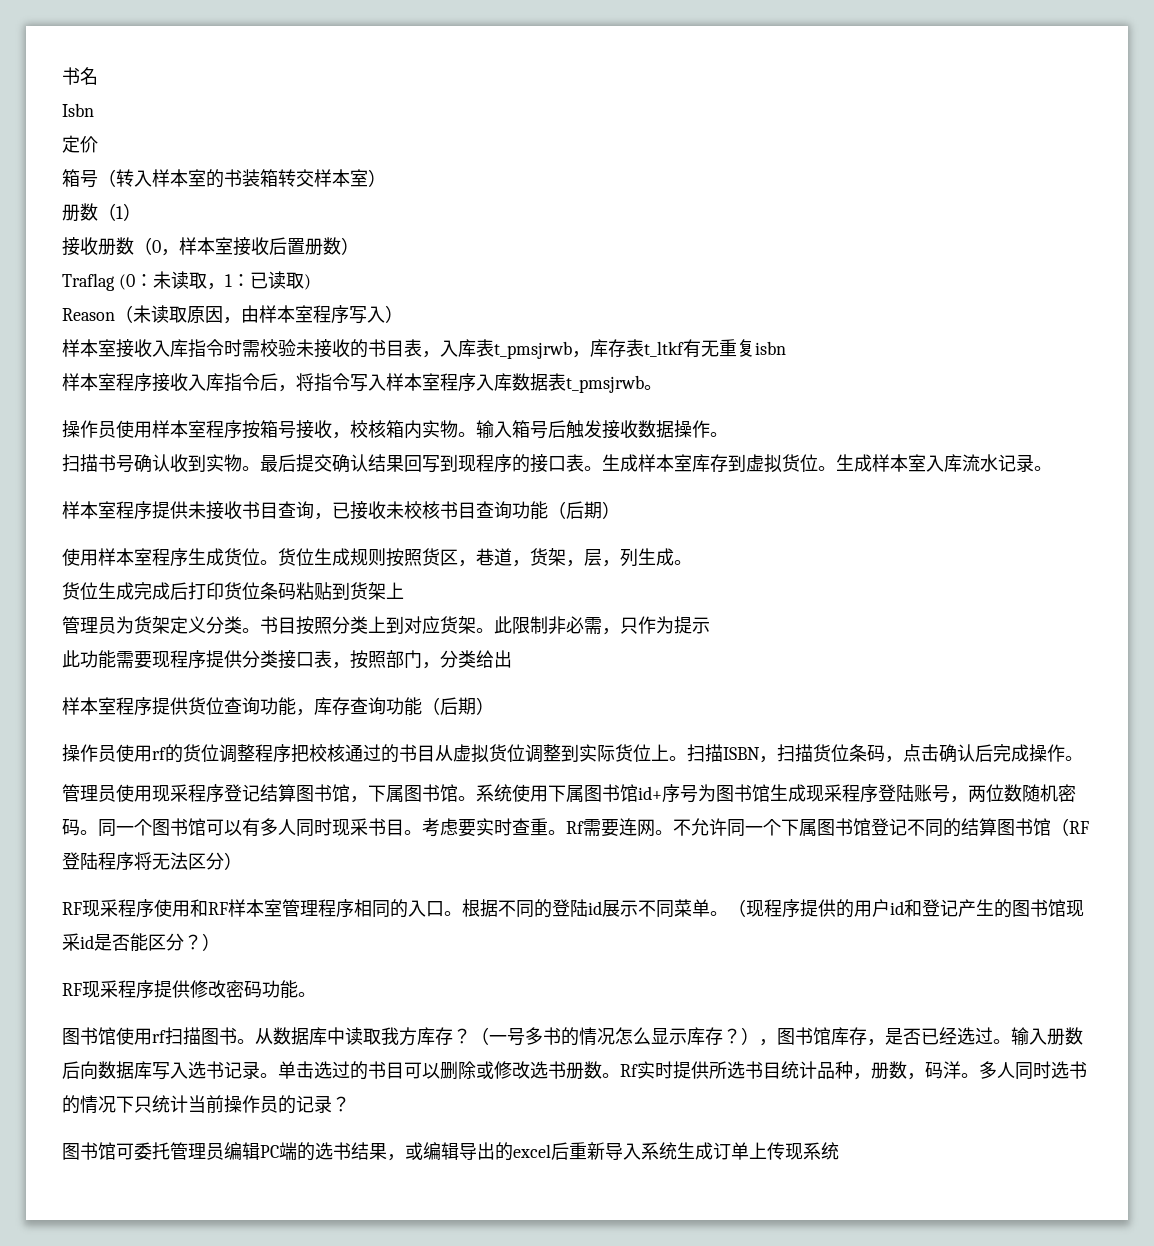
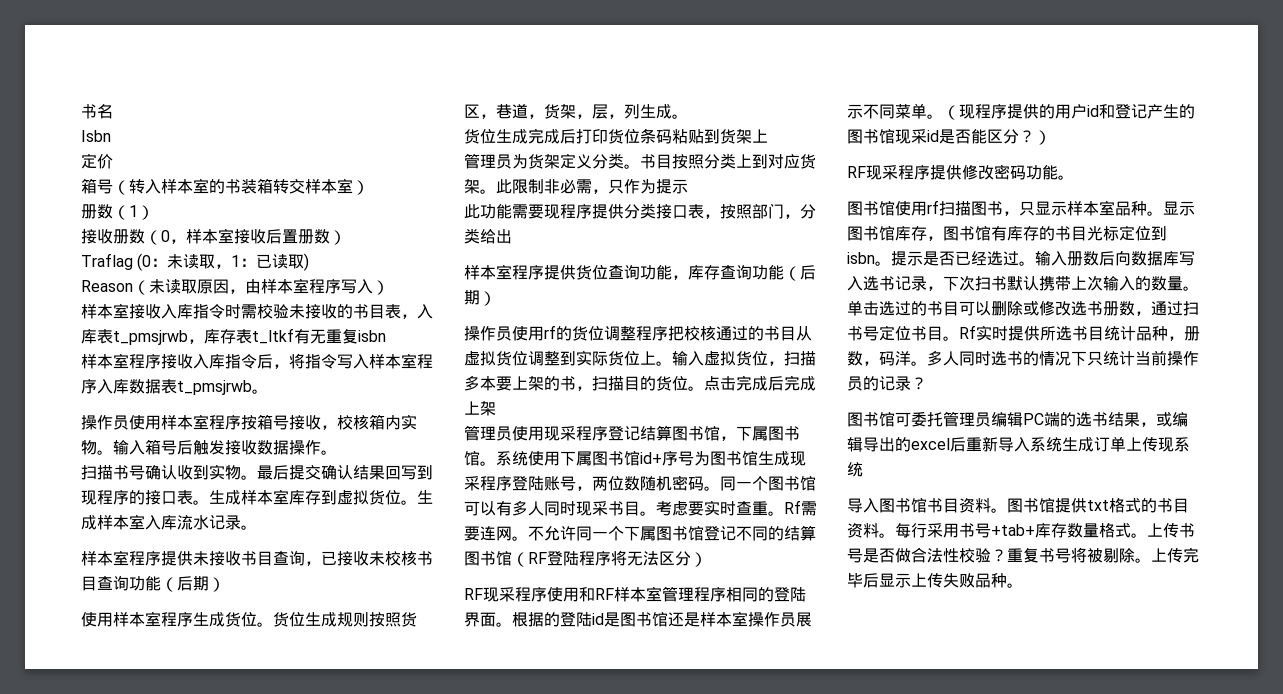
- 扫描ISBN，扫描货位条码，点击确认后完成操作。
+ 输入虚拟货位，扫描多本要上架的书，扫描目的货位。点击完成后完成上架
- RF现采程序使用和RF样本室管理程序相同的入口。根据不同的登陆id展示不同菜单。
+ RF现采程序使用和RF样本室管理程序相同的登陆界面。根据的登陆id是图书馆还是样本室操作员展示不同菜单。
- 图书馆使用rf扫描图书。从数据库中读取我方库存？（一号多书的情况怎么显示库存？），图书馆库存，是否已经选过。
+ 图书馆使用rf扫描图书，只显示样本室品种。显示图书馆库存，图书馆有库存的书目光标定位到isbn。提示是否已经选过。
- 输入册数后向数据库写入选书记录。
+ 输入册数后向数据库写入选书记录，下次扫书默认携带上次输入的数量。
- 单击选过的书目可以删除或修改选书册数。
+ 单击选过的书目可以删除或修改选书册数，通过扫书号定位书目。
+ 导入图书馆书目资料。图书馆提供txt格式的书目资料。每行采用书号+tab+库存数量格式。上传书号是否做合法性校验？重复书号将被剔除。上传完毕后显示上传失败品种。

